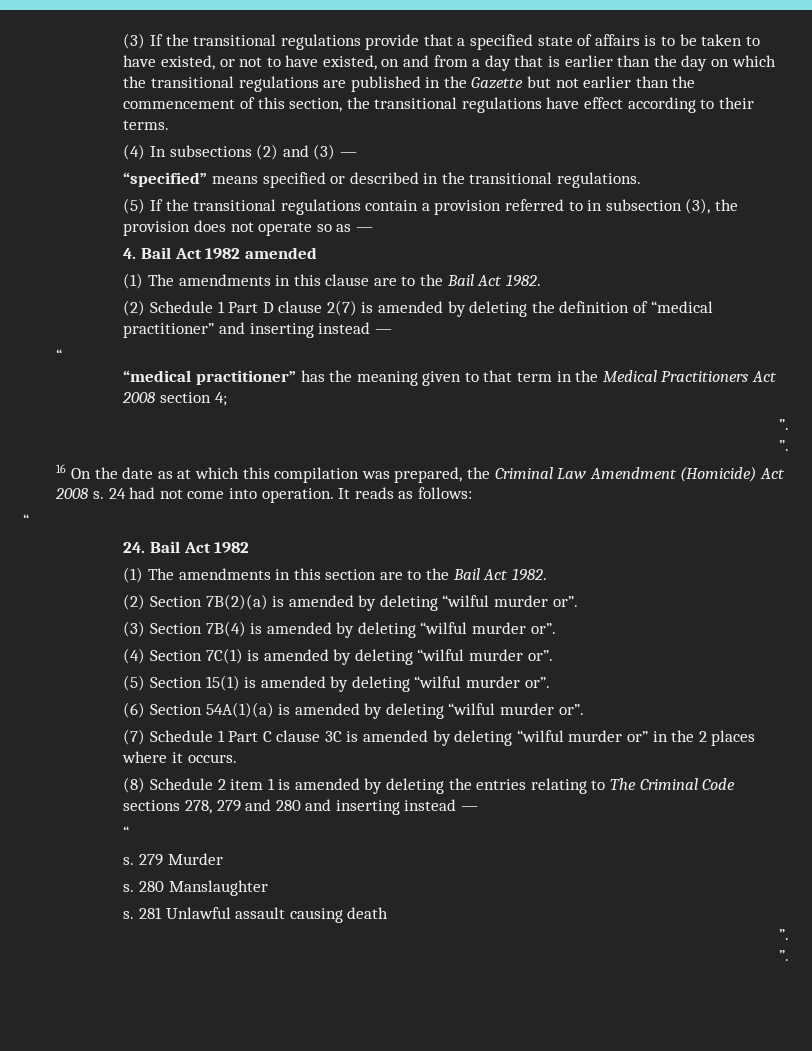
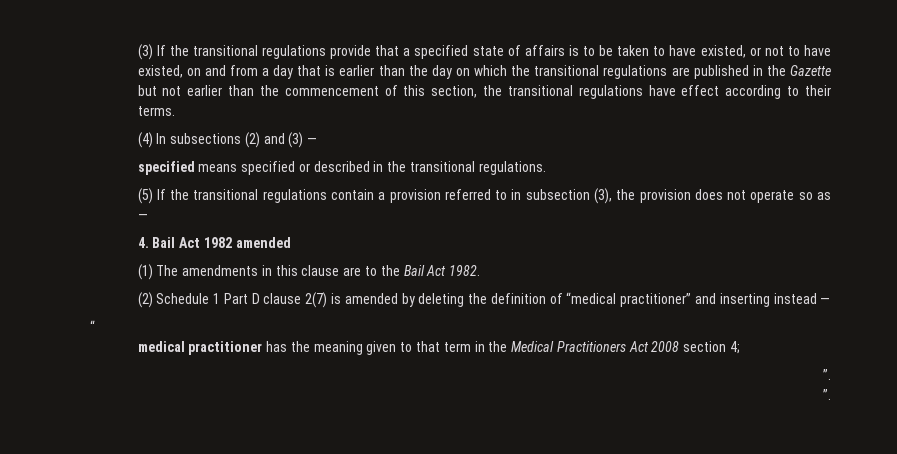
- “specified” means specified or described in the transitional regulations.
+ specified means specified or described in the transitional regulations.
- “medical practitioner” has the meaning given to that term in the Medical Practitioners Act 2008 section 4;
+ medical practitioner has the meaning given to that term in the Medical Practitioners Act 2008 section 4;
- 16 On the date as at which this compilation was prepared, the Criminal Law Amendment (Homicide) Act 2008 s. 24 had not come into operation. It reads as follows:
- “
- 24. Bail Act 1982
- (1) The amendments in this section are to the Bail Act 1982.
- (2) Section 7B(2)(a) is amended by deleting “wilful murder or”.
- (3) Section 7B(4) is amended by deleting “wilful murder or”.
- (4) Section 7C(1) is amended by deleting “wilful murder or”.
- (5) Section 15(1) is amended by deleting “wilful murder or”.
- (6) Section 54A(1)(a) is amended by deleting “wilful murder or”.
- (7) Schedule 1 Part C clause 3C is amended by deleting “wilful murder or” in the 2 places where it occurs.
- (8) Schedule 2 item 1 is amended by deleting the entries relating to The Criminal Code sections 278, 279 and 280 and inserting instead —
- “
- s. 279 Murder
- s. 280 Manslaughter
- s. 281 Unlawful assault causing death
- ”.
- ”.

